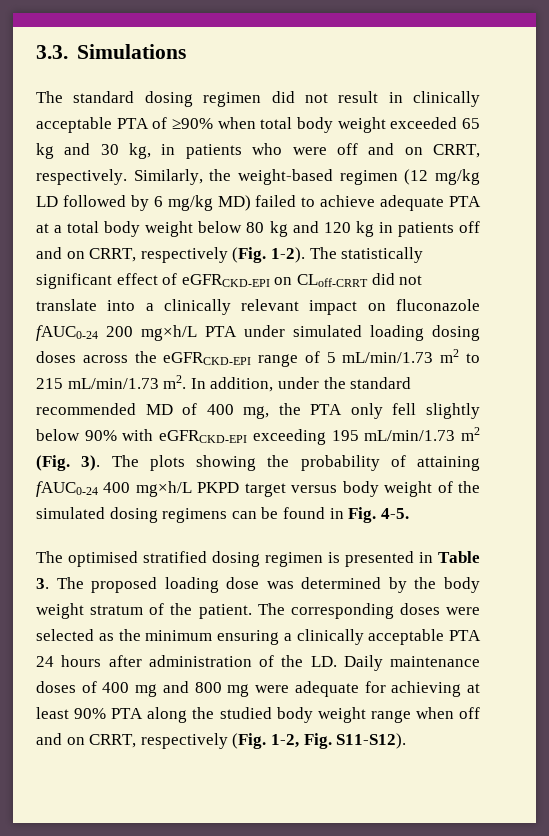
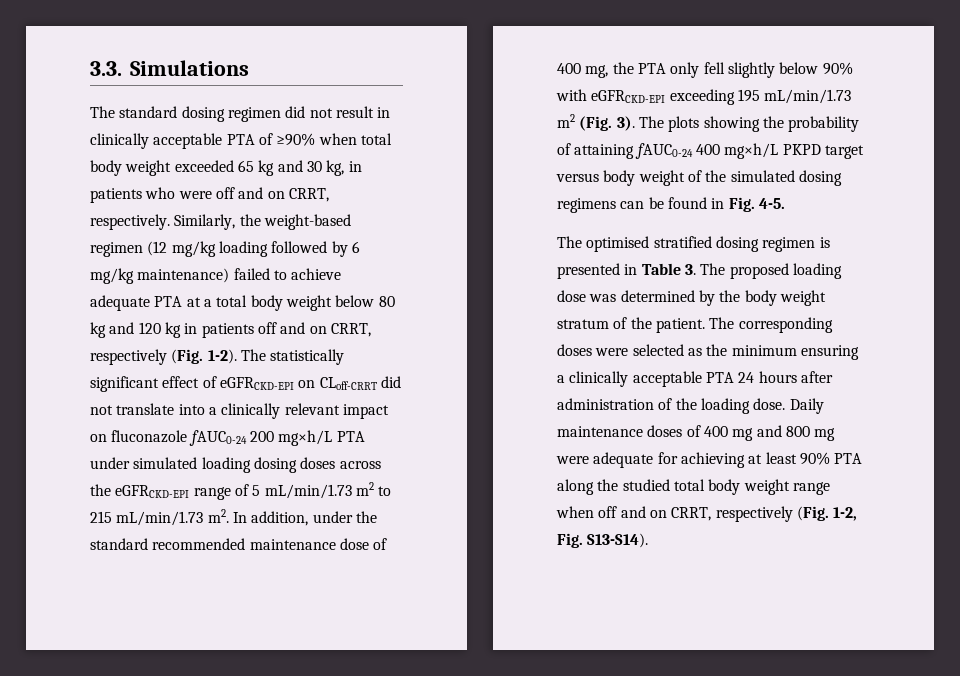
- Similarly, the weight-based regimen (12 mg/kg LD followed by 6 mg/kg MD) failed to achieve adequate PTA at a total body weight below 80 kg and 120 kg in patients off and on CRRT, respectively (Fig. 1-2).
+ Similarly, the weight-based regimen (12 mg/kg loading followed by 6 mg/kg maintenance) failed to achieve adequate PTA at a total body weight below 80 kg and 120 kg in patients off and on CRRT, respectively (Fig. 1-2).
- In addition, under the standard recommended MD of 400 mg, the PTA only fell slightly below 90% with eGFRCKD-EPI exceeding 195 mL/min/1.73 m2 (Fig. 3).
+ In addition, under the standard recommended maintenance dose of 400 mg, the PTA only fell slightly below 90% with eGFRCKD-EPI exceeding 195 mL/min/1.73 m2 (Fig. 3).
- The corresponding doses were selected as the minimum ensuring a clinically acceptable PTA 24 hours after administration of the LD. Daily maintenance doses of 400 mg and 800 mg were adequate for achieving at least 90% PTA along the studied body weight range when off and on CRRT, respectively (Fig. 1-2, Fig. S11-S12).
+ The corresponding doses were selected as the minimum ensuring a clinically acceptable PTA 24 hours after administration of the loading dose. Daily maintenance doses of 400 mg and 800 mg were adequate for achieving at least 90% PTA along the studied total body weight range when off and on CRRT, respectively (Fig. 1-2, Fig. S13-S14).

